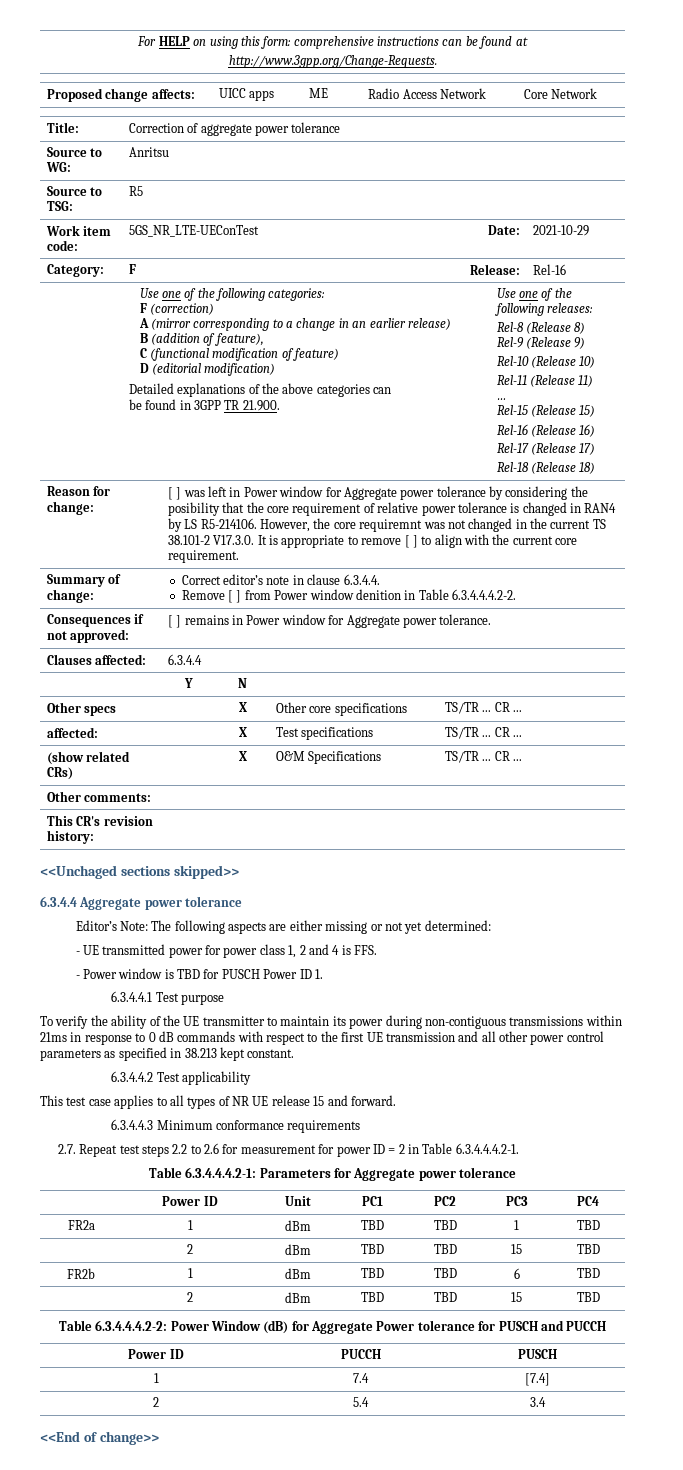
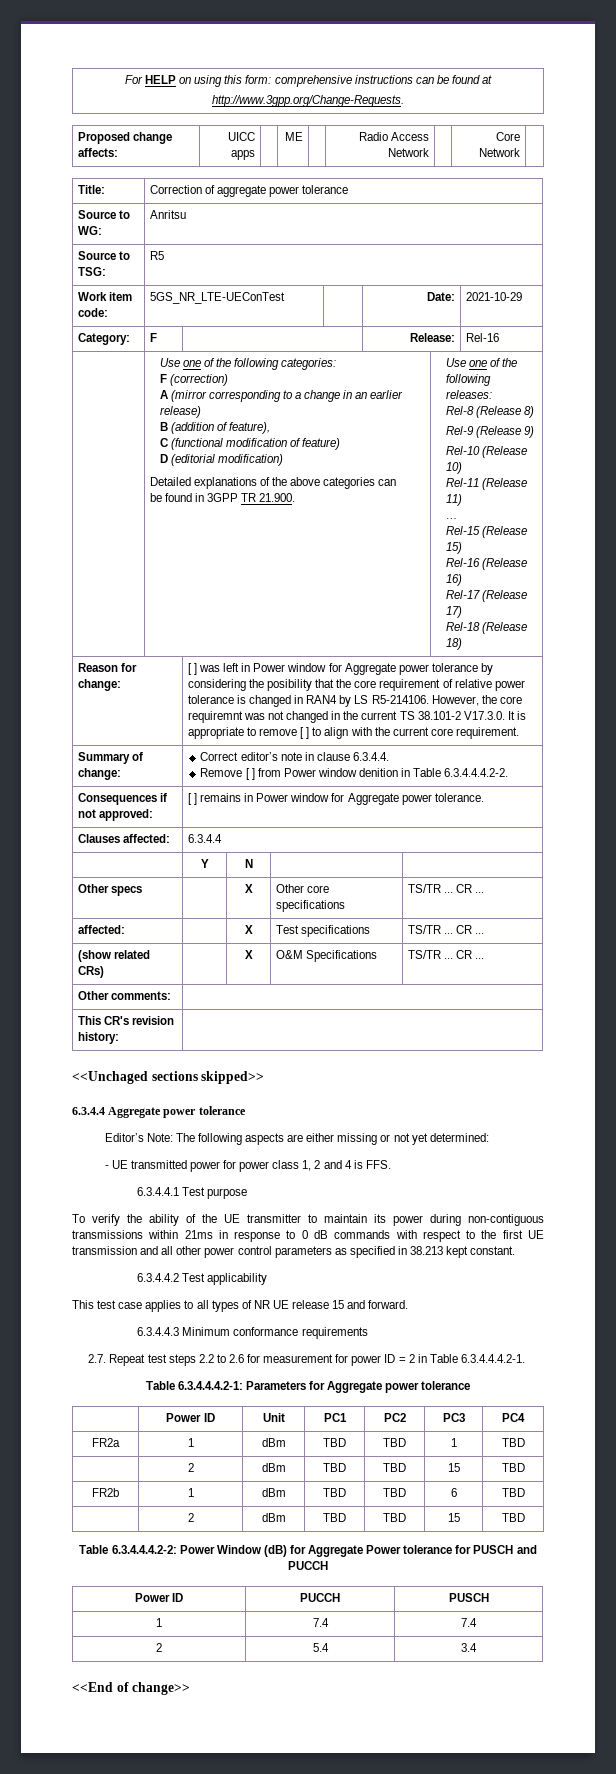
- - Power window is TBD for PUSCH Power ID 1.
- 1 | 7.4 | [7.4]
+ 1 | 7.4 | 7.4

